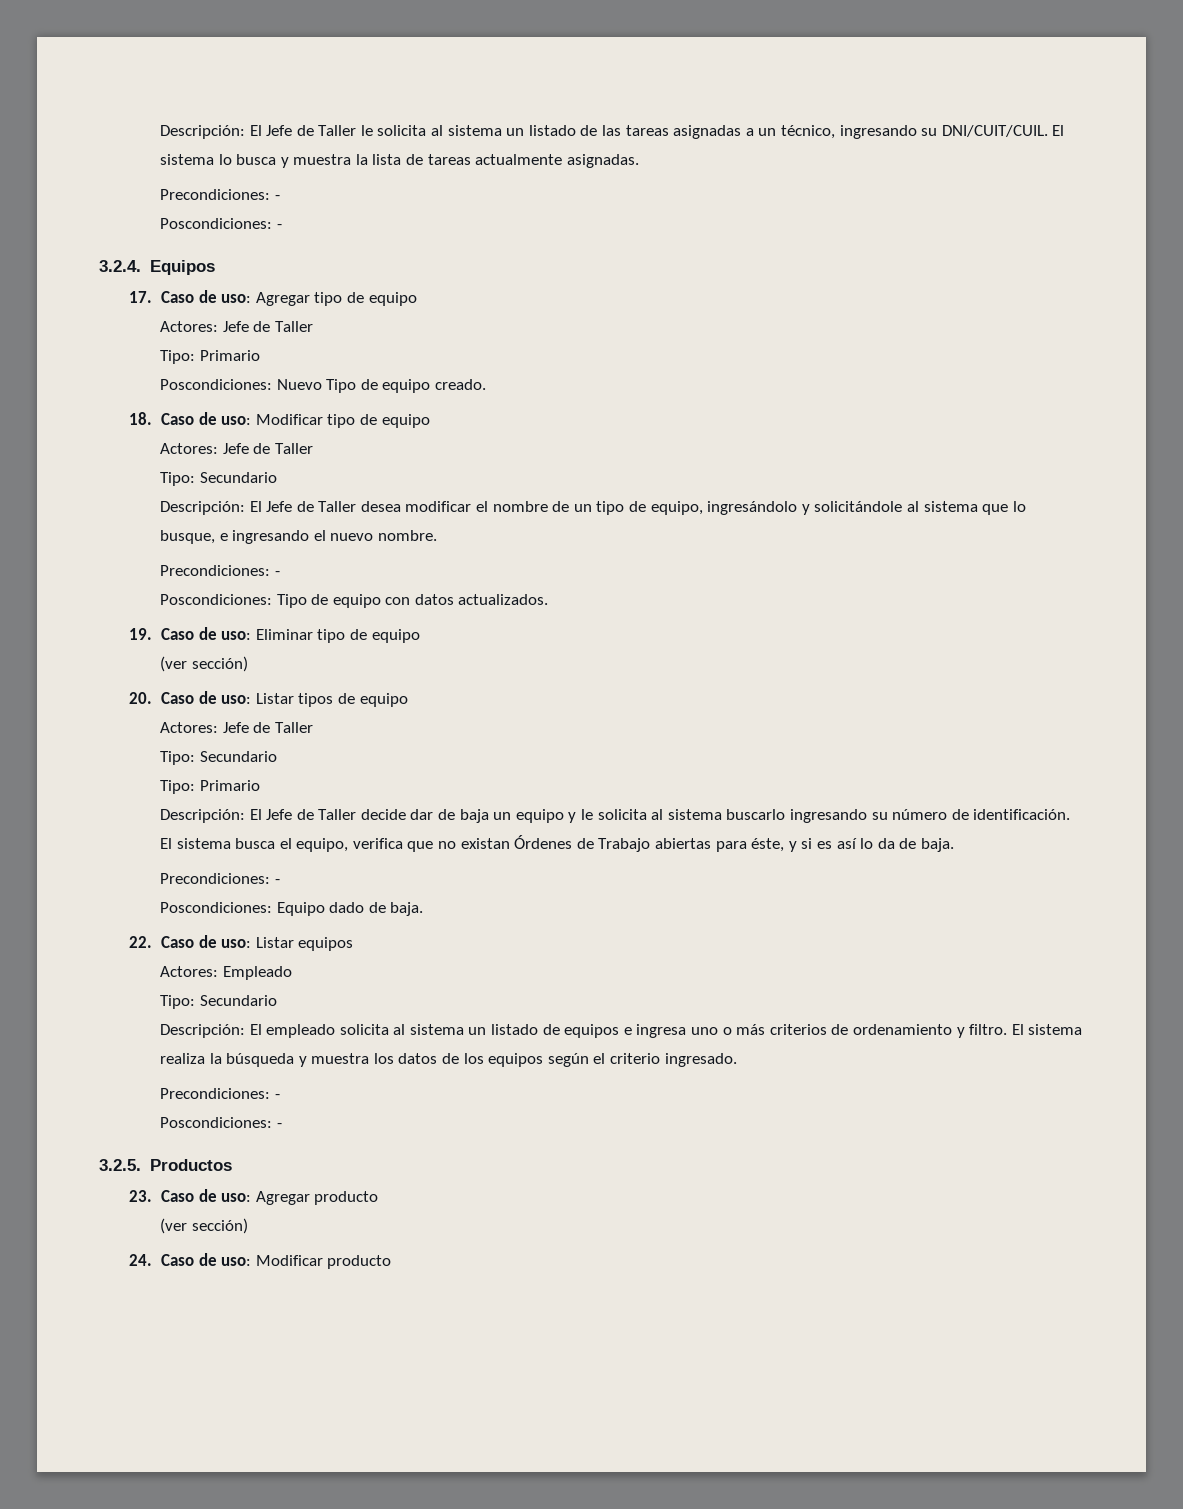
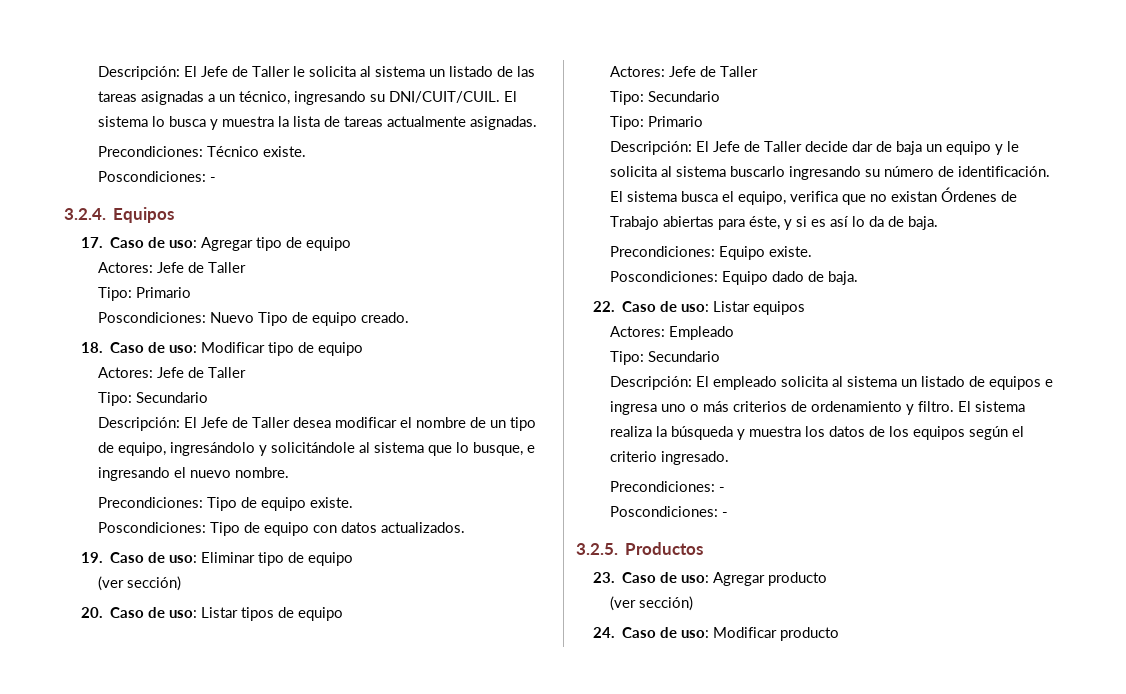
  El sistema lo busca y muestra la lista de tareas actualmente asignadas.
- Precondiciones: -
+ Precondiciones: Técnico existe.
  Descripción: El Jefe de Taller desea modificar el nombre de un tipo de equipo, ingresándolo y solicitándole al sistema que lo busque, e ingresando el nuevo nombre.
- Precondiciones: -
+ Precondiciones: Tipo de equipo existe.
  El sistema busca el equipo, verifica que no existan Órdenes de Trabajo abiertas para éste, y si es así lo da de baja.
- Precondiciones: -
+ Precondiciones: Equipo existe.

